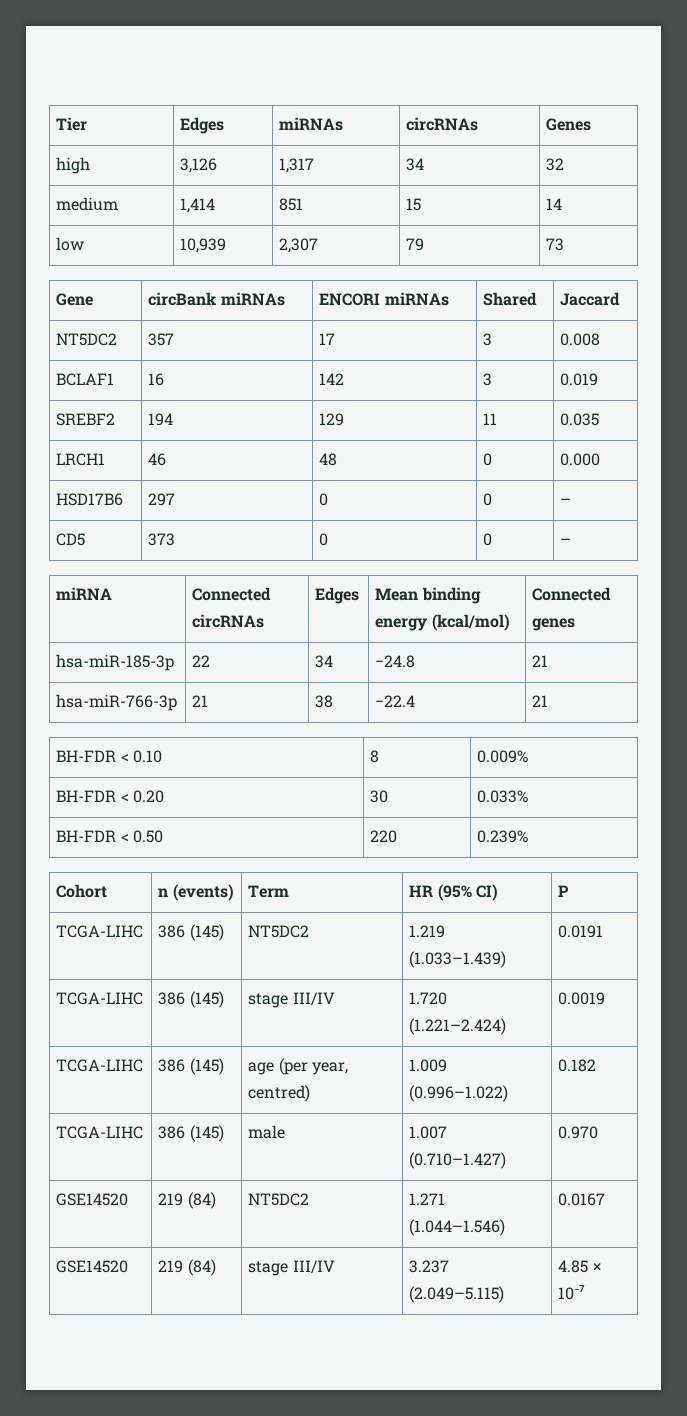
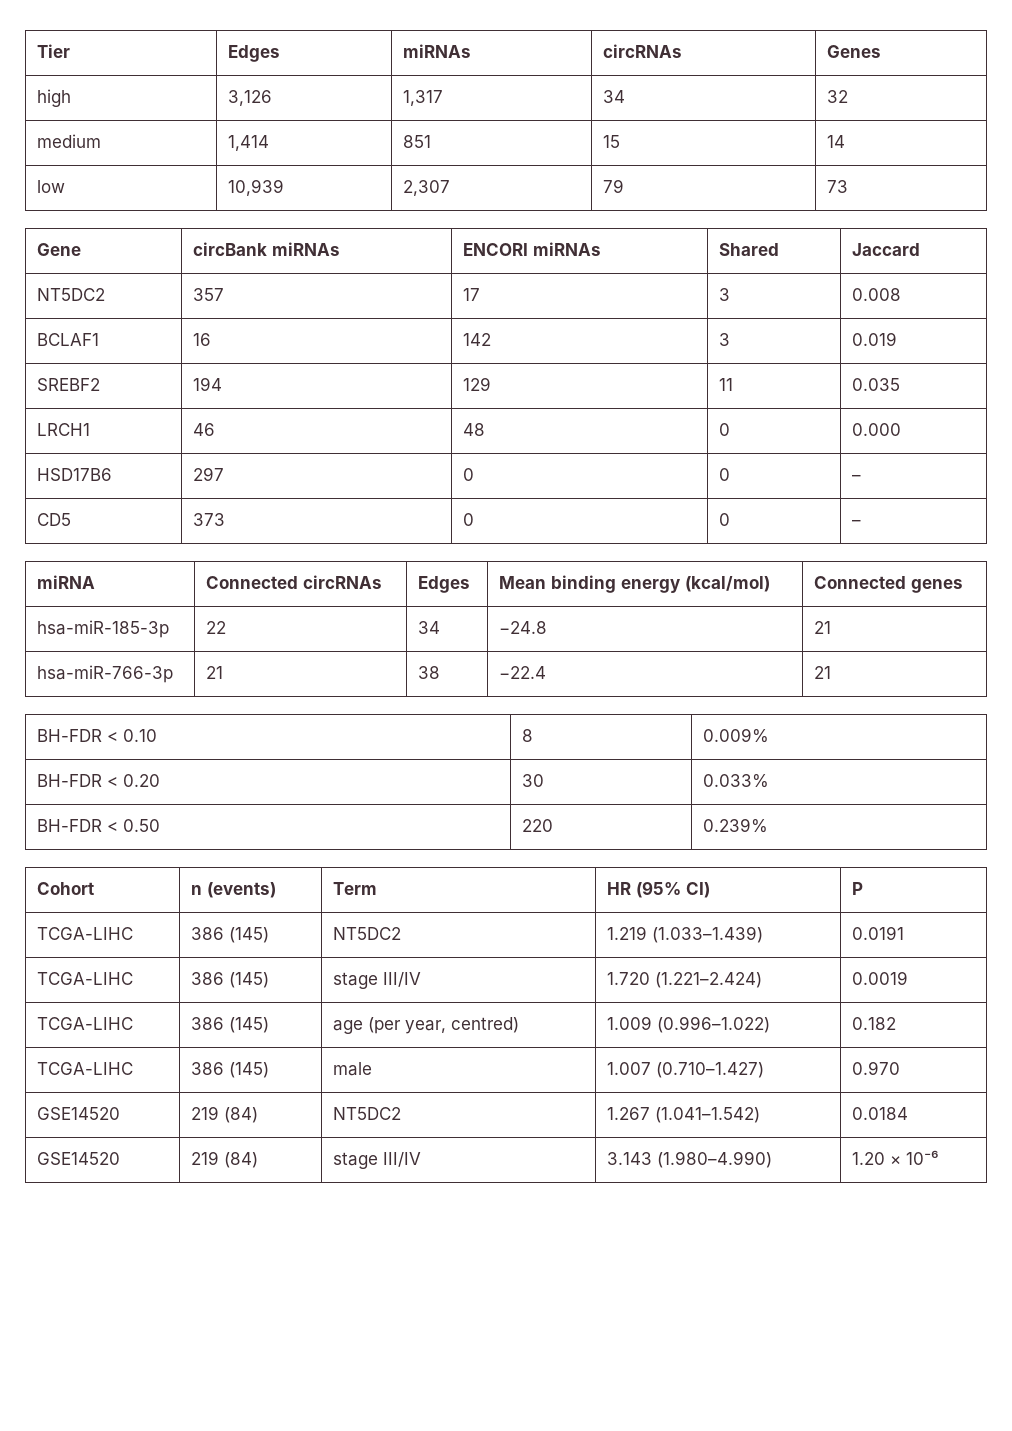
- GSE14520 | 219 (84) | NT5DC2 | 1.271 (1.044–1.546) | 0.0167
+ GSE14520 | 219 (84) | NT5DC2 | 1.267 (1.041–1.542) | 0.0184
- GSE14520 | 219 (84) | stage III/IV | 3.237 (2.049–5.115) | 4.85 × 10⁻⁷
+ GSE14520 | 219 (84) | stage III/IV | 3.143 (1.980–4.990) | 1.20 × 10⁻⁶

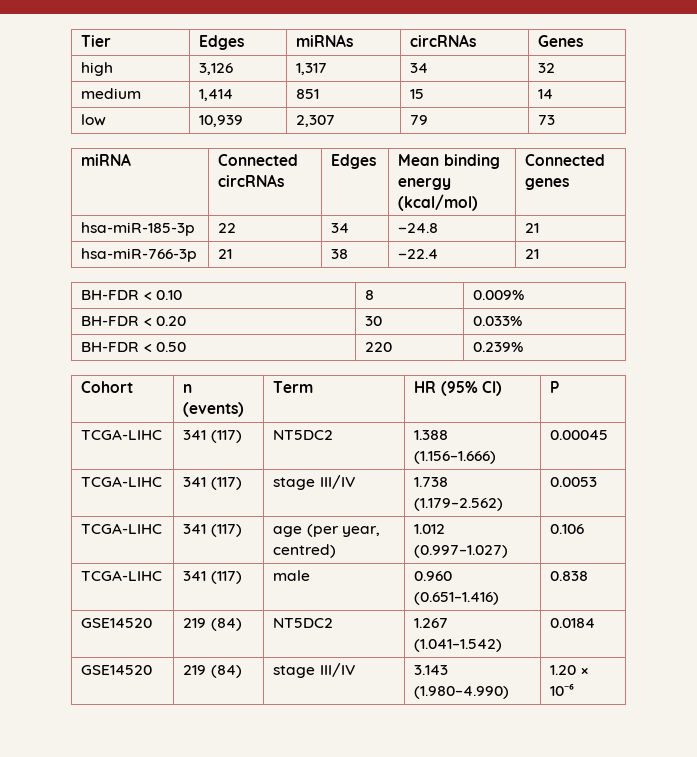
- Gene | circBank miRNAs | ENCORI miRNAs | Shared | Jaccard
- NT5DC2 | 357 | 17 | 3 | 0.008
- BCLAF1 | 16 | 142 | 3 | 0.019
- SREBF2 | 194 | 129 | 11 | 0.035
- LRCH1 | 46 | 48 | 0 | 0.000
- HSD17B6 | 297 | 0 | 0 | –
- CD5 | 373 | 0 | 0 | –
- TCGA-LIHC | 386 (145) | NT5DC2 | 1.219 (1.033–1.439) | 0.0191
- TCGA-LIHC | 386 (145) | stage III/IV | 1.720 (1.221–2.424) | 0.0019
- TCGA-LIHC | 386 (145) | age (per year, centred) | 1.009 (0.996–1.022) | 0.182
- TCGA-LIHC | 386 (145) | male | 1.007 (0.710–1.427) | 0.970
+ TCGA-LIHC | 341 (117) | NT5DC2 | 1.388 (1.156–1.666) | 0.00045
+ TCGA-LIHC | 341 (117) | stage III/IV | 1.738 (1.179–2.562) | 0.0053
+ TCGA-LIHC | 341 (117) | age (per year, centred) | 1.012 (0.997–1.027) | 0.106
+ TCGA-LIHC | 341 (117) | male | 0.960 (0.651–1.416) | 0.838

